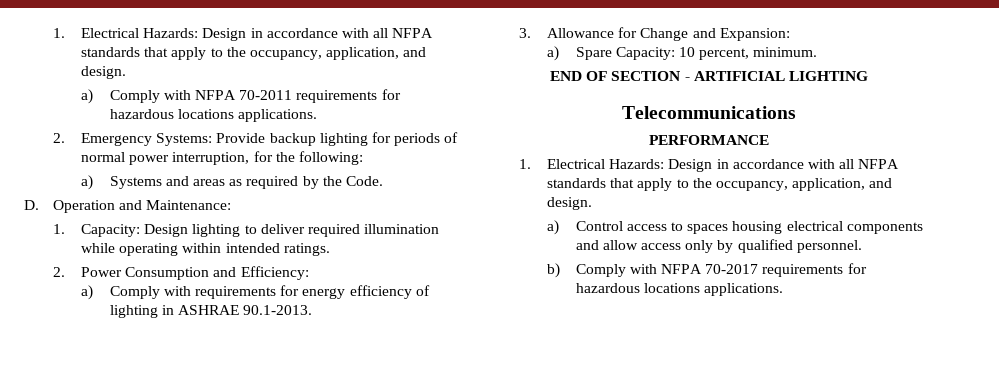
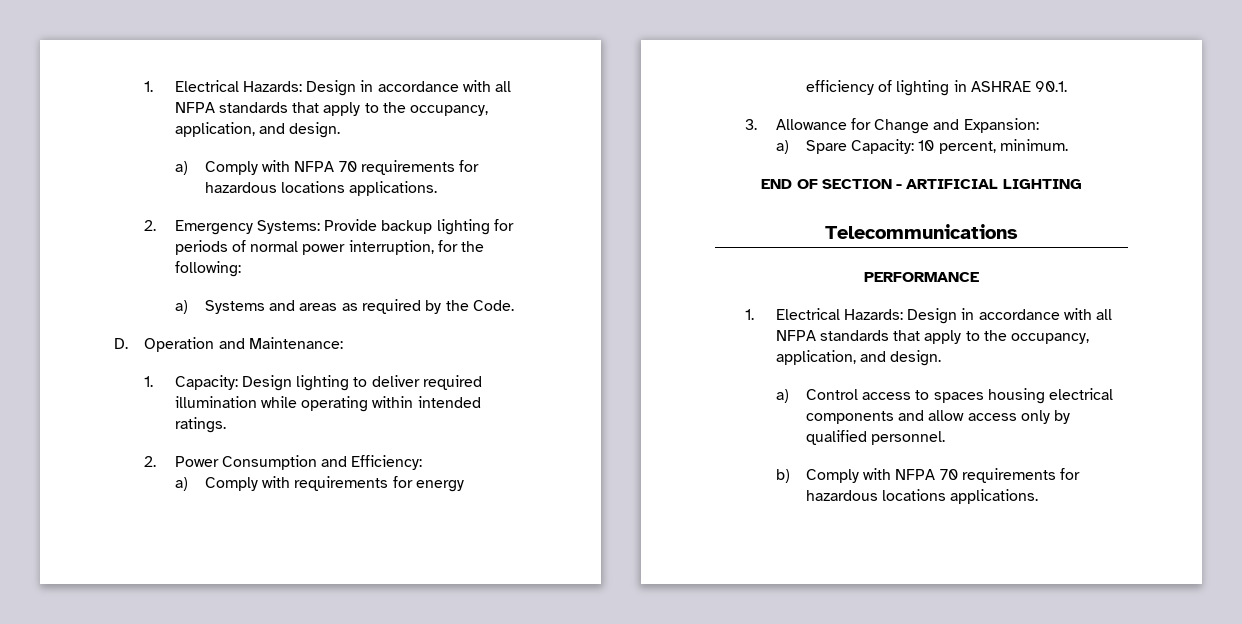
- a) Comply with NFPA 70-2011 requirements for hazardous locations applications.
+ a) Comply with NFPA 70 requirements for hazardous locations applications.
- a) Comply with requirements for energy efficiency of lighting in ASHRAE 90.1-2013.
+ a) Comply with requirements for energy efficiency of lighting in ASHRAE 90.1.
- b) Comply with NFPA 70-2017 requirements for hazardous locations applications.
+ b) Comply with NFPA 70 requirements for hazardous locations applications.

